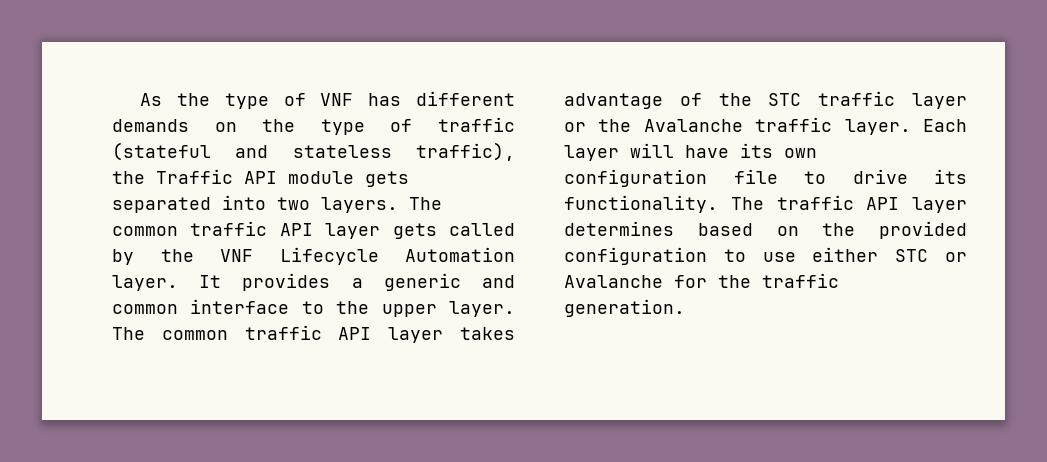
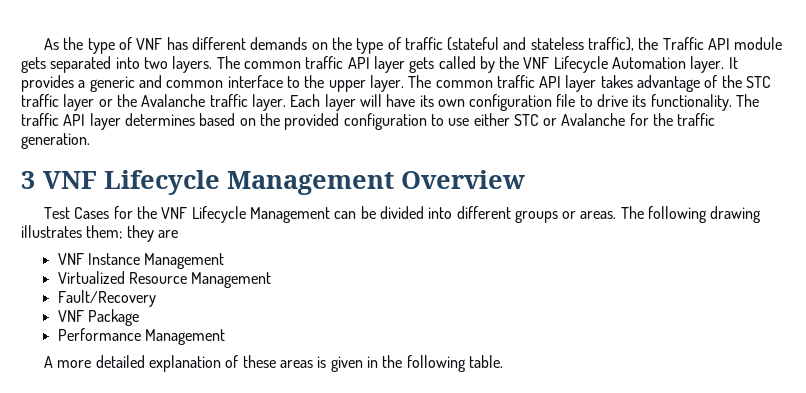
+ 3 VNF Lifecycle Management Overview
+ Test Cases for the VNF Lifecycle Management can be divided into different groups or areas. The following drawing illustrates them; they are
+ VNF Instance Management
+ Virtualized Resource Management
+ Fault/Recovery
+ VNF Package
+ Performance Management
+ A more detailed explanation of these areas is given in the following table.

